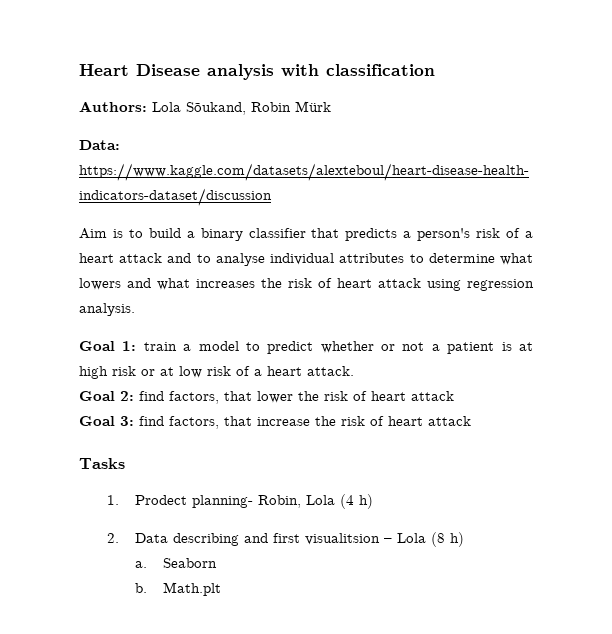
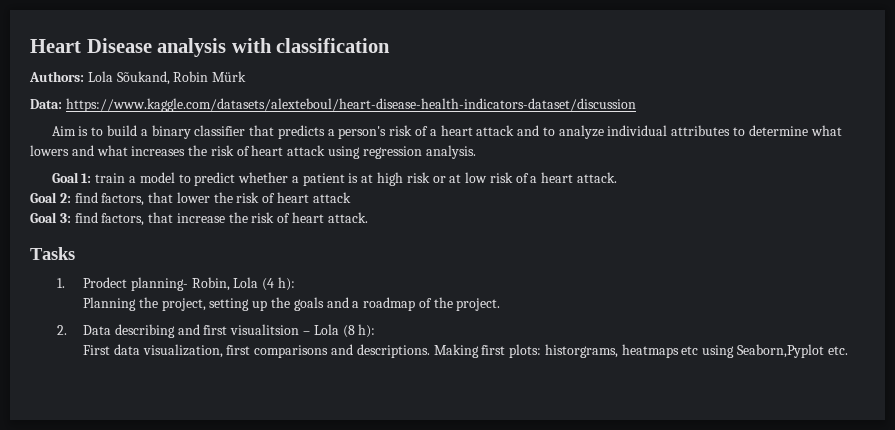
- Aim is to build a binary classifier that predicts a person's risk of a heart attack and to analyse individual attributes to determine what lowers and what increases the risk of heart attack using regression analysis.
+ Aim is to build a binary classifier that predicts a person's risk of a heart attack and to analyze individual attributes to determine what lowers and what increases the risk of heart attack using regression analysis.
- Goal 1: train a model to predict whether or not a patient is at high risk or at low risk of a heart attack.
+ Goal 1: train a model to predict whether a patient is at high risk or at low risk of a heart attack.
- Goal 3: find factors, that increase the risk of heart attack
+ Goal 3: find factors, that increase the risk of heart attack.
- 1. Prodect planning- Robin, Lola (4 h)
+ 1. Prodect planning- Robin, Lola (4 h):
+ Planning the project, setting up the goals and a roadmap of the project.
- 2. Data describing and first visualitsion – Lola (8 h)
- a. Seaborn
- b. Math.plt
+ 2. Data describing and first visualitsion – Lola (8 h):
+ First data visualization, first comparisons and descriptions. Making first plots: historgrams, heatmaps etc using Seaborn,Pyplot etc.

